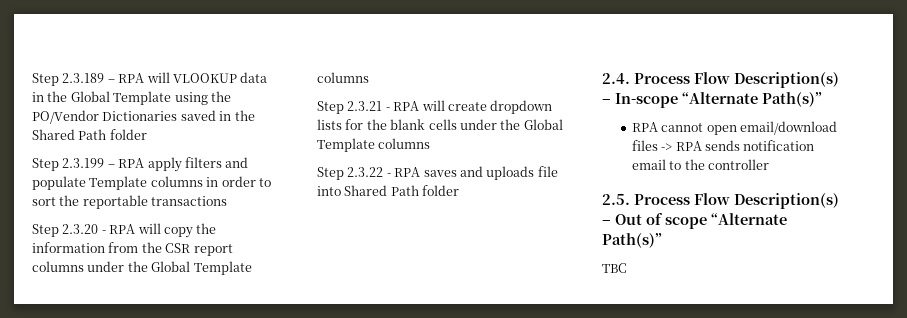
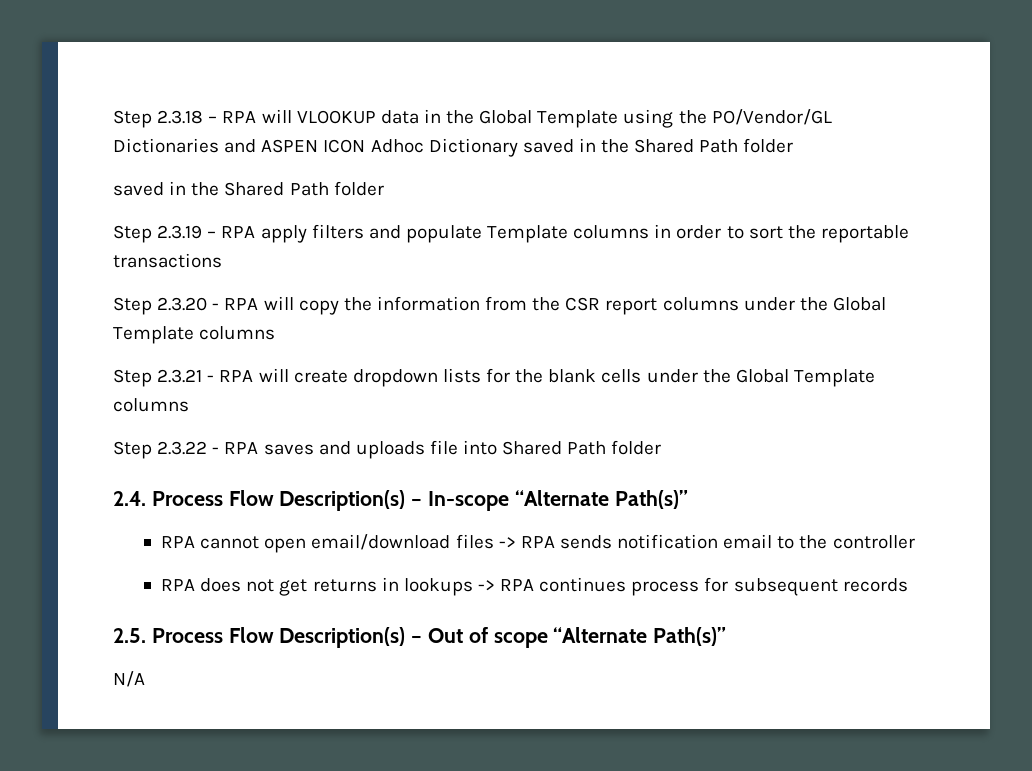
- Step 2.3.189 – RPA will VLOOKUP data in the Global Template using the PO/Vendor Dictionaries saved in the Shared Path folder
+ Step 2.3.18 – RPA will VLOOKUP data in the Global Template using the PO/Vendor/GL Dictionaries and ASPEN ICON Adhoc Dictionary saved in the Shared Path folder
+ saved in the Shared Path folder
- Step 2.3.199 – RPA apply filters and populate Template columns in order to sort the reportable transactions
+ Step 2.3.19 – RPA apply filters and populate Template columns in order to sort the reportable transactions
+ RPA does not get returns in lookups -> RPA continues process for subsequent records
- TBC
+ N/A

